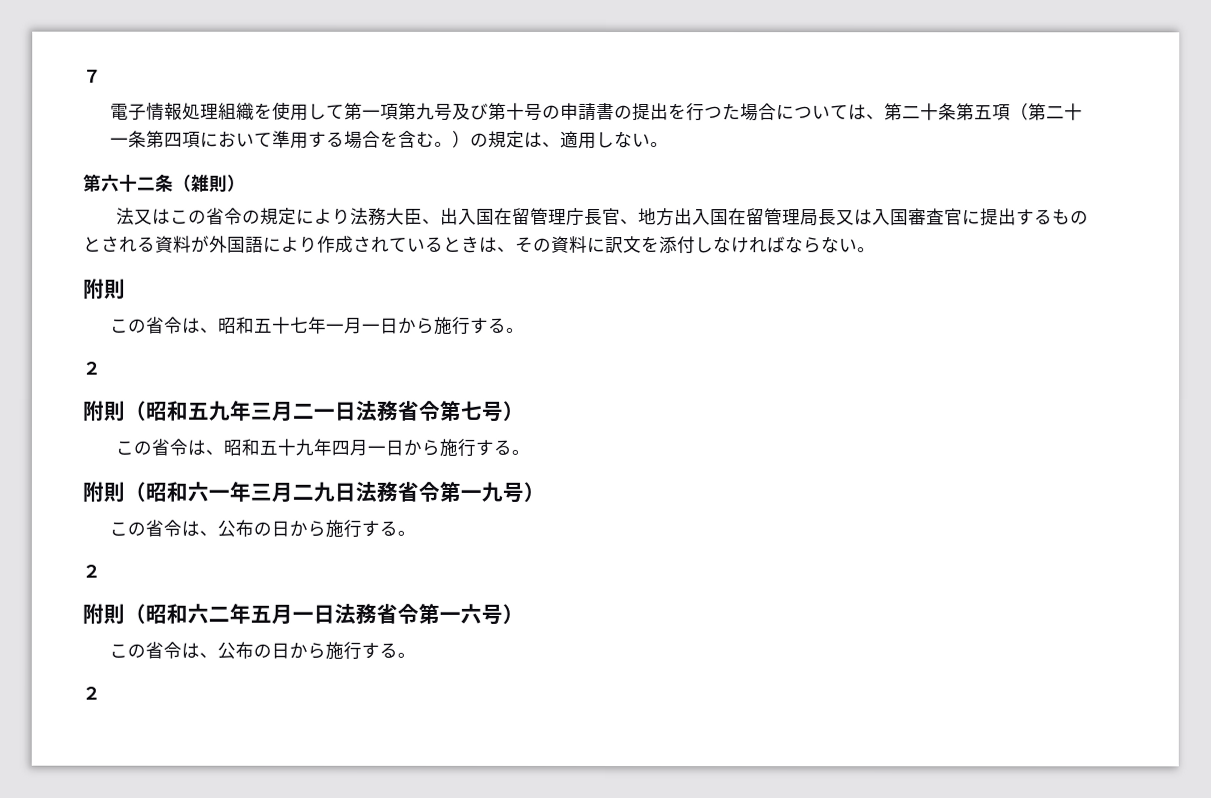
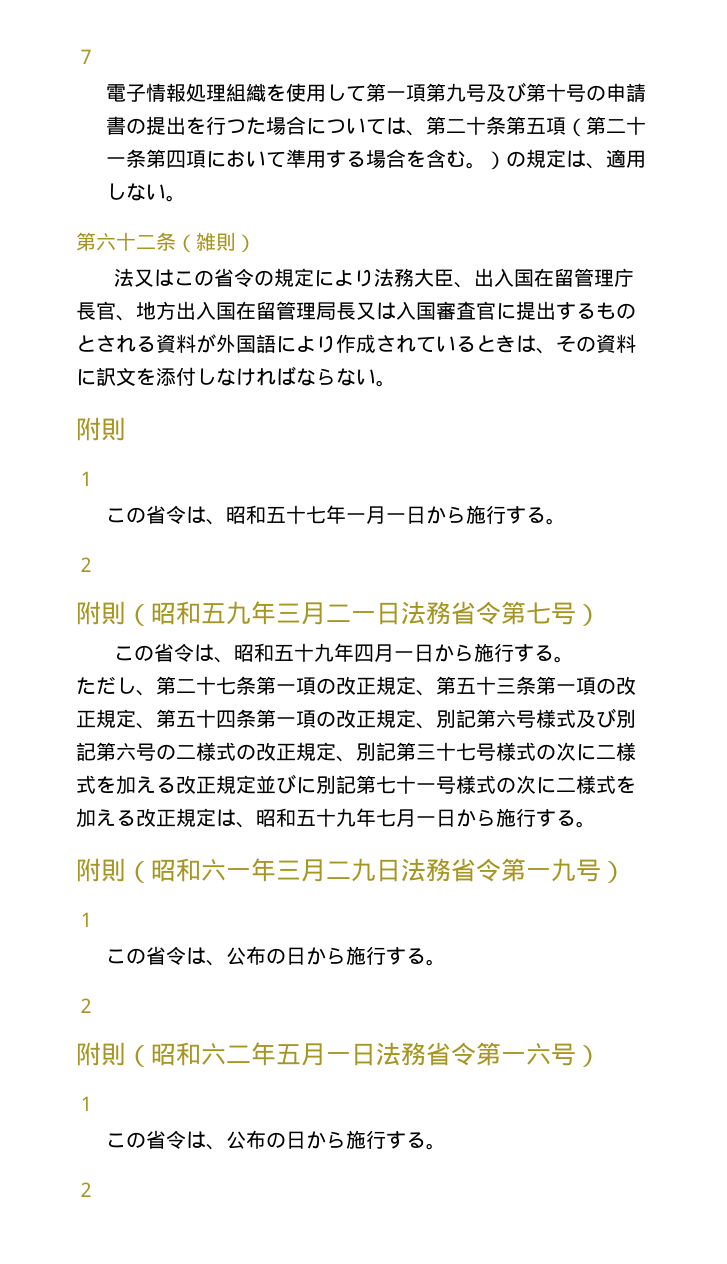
  法又はこの省令の規定により法務大臣、出入国在留管理庁長官、地方出入国在留管理局長又は入国審査官に提出するものとされる資料が外国語により作成されているときは、その資料に訳文を添付しなければならない。
  附則
+ １
+ ただし、第二十七条第一項の改正規定、第五十三条第一項の改正規定、第五十四条第一項の改正規定、別記第六号様式及び別記第六号の二様式の改正規定、別記第三十七号様式の次に二様式を加える改正規定並びに別記第七十一号様式の次に二様式を加える改正規定は、昭和五十九年七月一日から施行する。
  附則（昭和六一年三月二九日法務省令第一九号）
+ １
  附則（昭和六二年五月一日法務省令第一六号）
+ １

